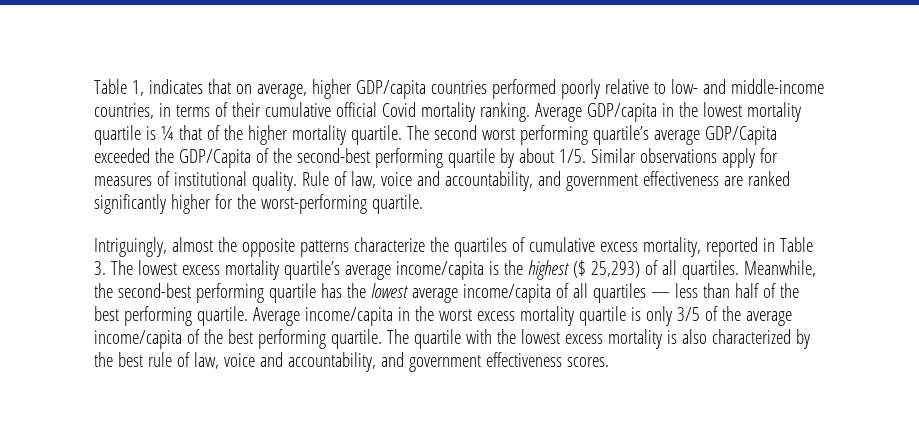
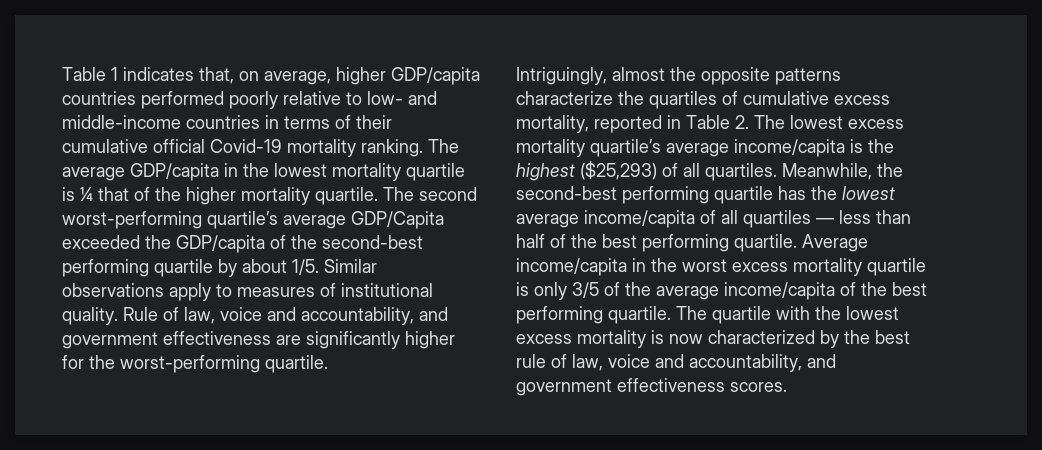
- Table 1, indicates that on average, higher GDP/capita countries performed poorly relative to low- and middle-income countries, in terms of their cumulative official Covid mortality ranking.
+ Table 1 indicates that, on average, higher GDP/capita countries performed poorly relative to low- and middle-income countries in terms of their cumulative official Covid-19 mortality ranking.
- Average GDP/capita in the lowest mortality quartile is ¼ that of the higher mortality quartile.
+ The average GDP/capita in the lowest mortality quartile is ¼ that of the higher mortality quartile.
- The second worst performing quartile’s average GDP/Capita exceeded the GDP/Capita of the second-best performing quartile by about 1/5.
+ The second worst-performing quartile’s average GDP/Capita exceeded the GDP/capita of the second-best performing quartile by about 1/5.
- Similar observations apply for measures of institutional quality.
+ Similar observations apply to measures of institutional quality.
- Rule of law, voice and accountability, and government effectiveness are ranked significantly higher for the worst-performing quartile.
+ Rule of law, voice and accountability, and government effectiveness are significantly higher for the worst-performing quartile.
- Intriguingly, almost the opposite patterns characterize the quartiles of cumulative excess mortality, reported in Table 3. The lowest excess mortality quartile’s average income/capita is the highest ($ 25,293) of all quartiles.
+ Intriguingly, almost the opposite patterns characterize the quartiles of cumulative excess mortality, reported in Table 2. The lowest excess mortality quartile’s average income/capita is the highest ($25,293) of all quartiles.
- The quartile with the lowest excess mortality is also characterized by the best rule of law, voice and accountability, and government effectiveness scores.
+ The quartile with the lowest excess mortality is now characterized by the best rule of law, voice and accountability, and government effectiveness scores.

